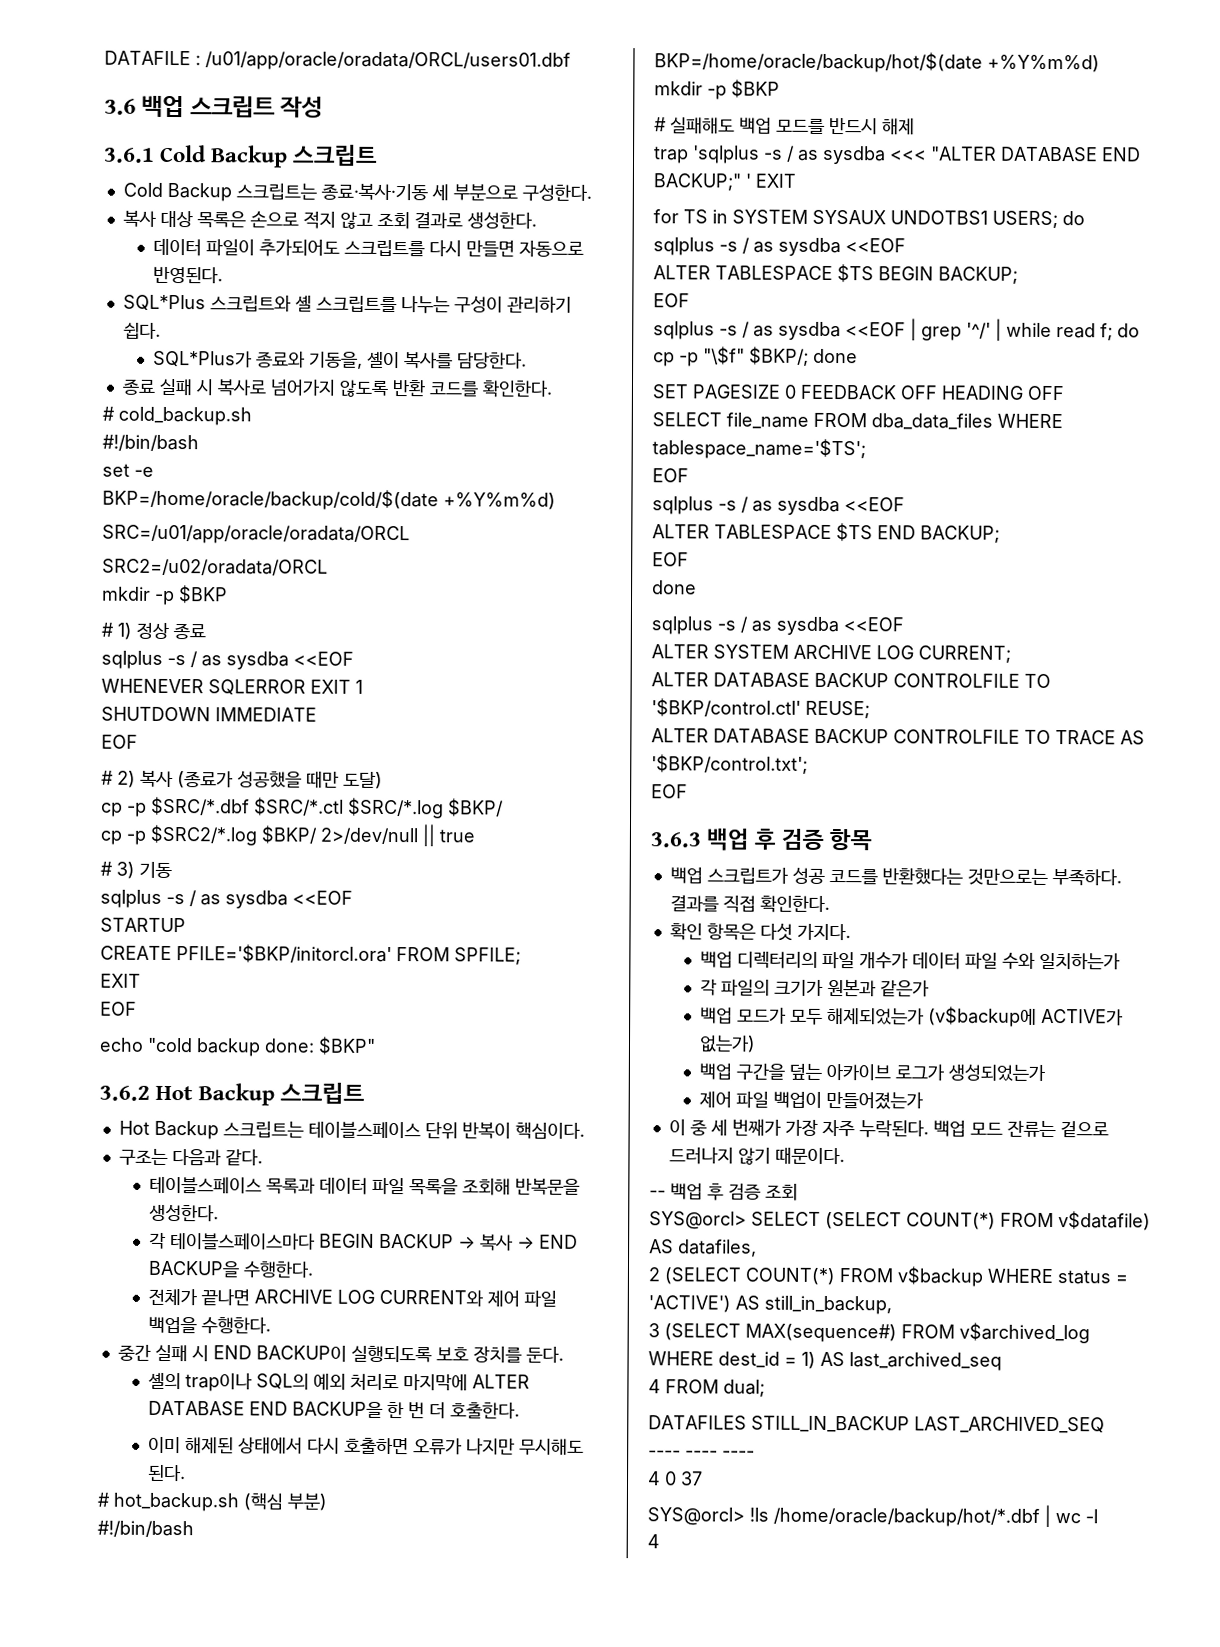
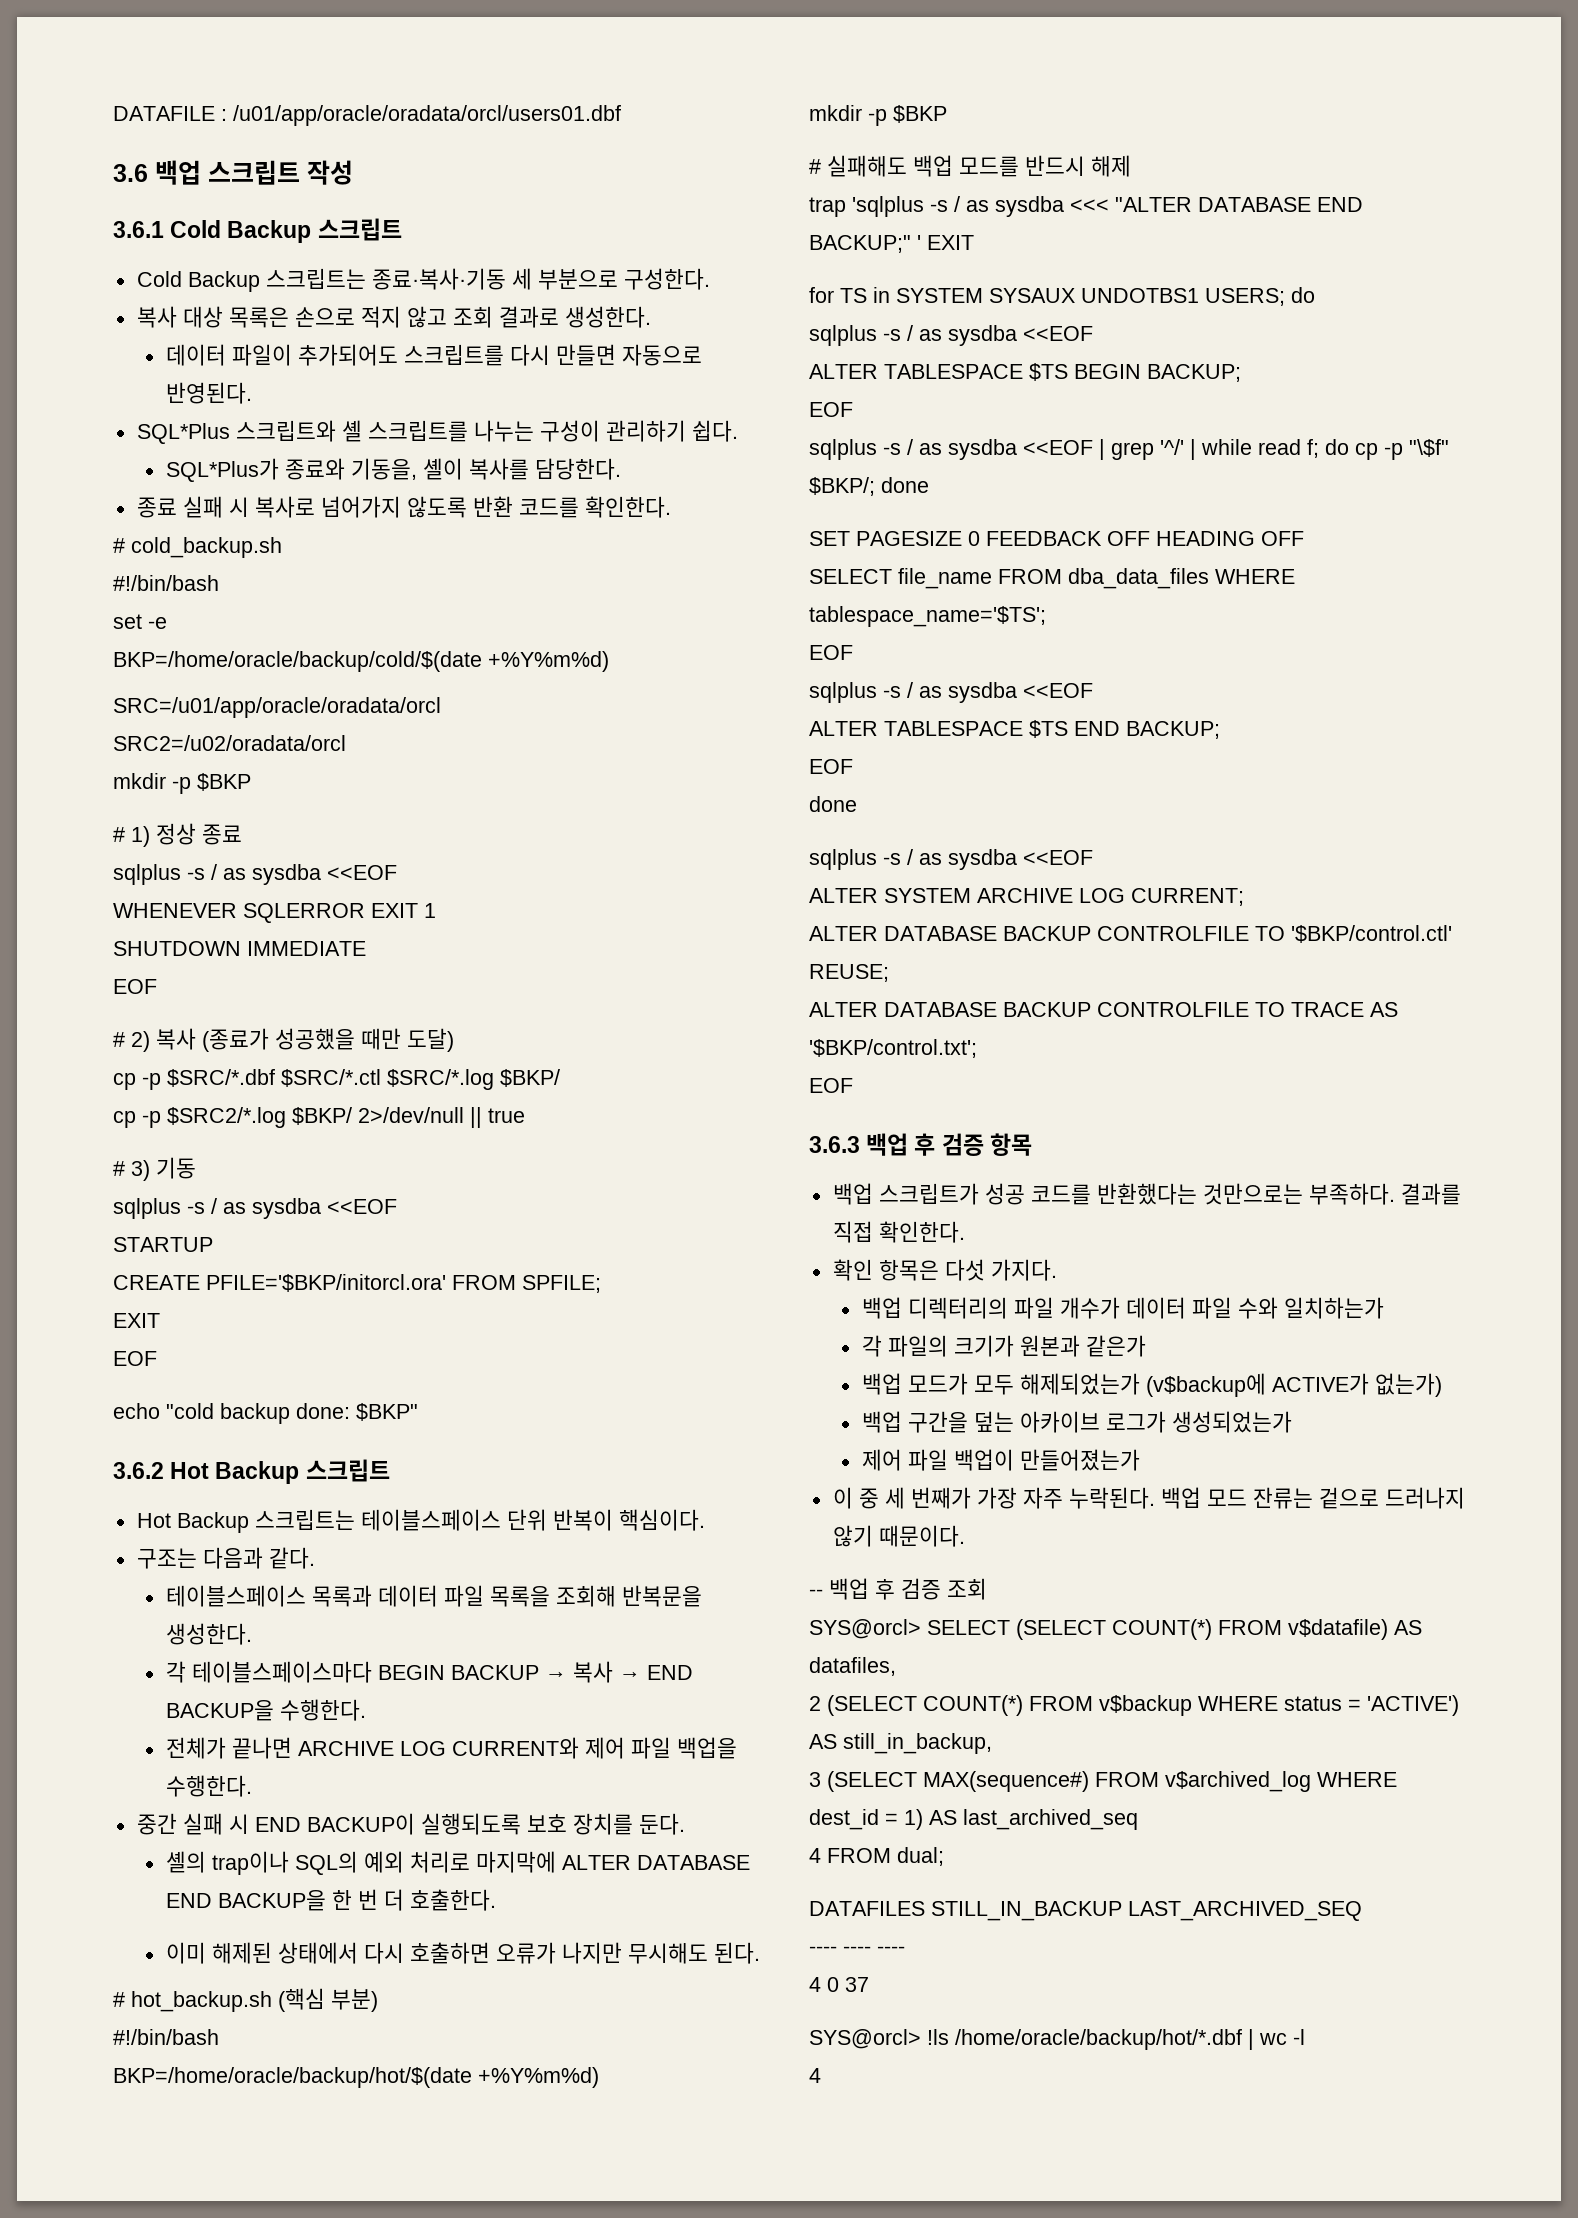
- DATAFILE : /u01/app/oracle/oradata/ORCL/users01.dbf
+ DATAFILE : /u01/app/oracle/oradata/orcl/users01.dbf
- SRC=/u01/app/oracle/oradata/ORCL
- SRC2=/u02/oradata/ORCL
+ SRC=/u01/app/oracle/oradata/orcl
+ SRC2=/u02/oradata/orcl

